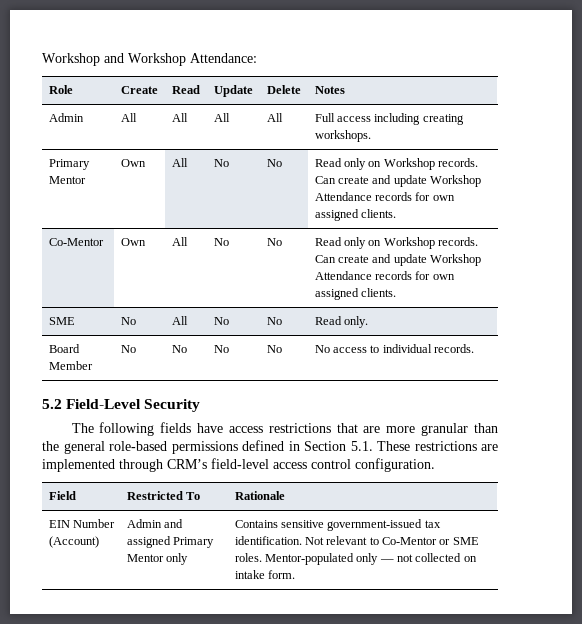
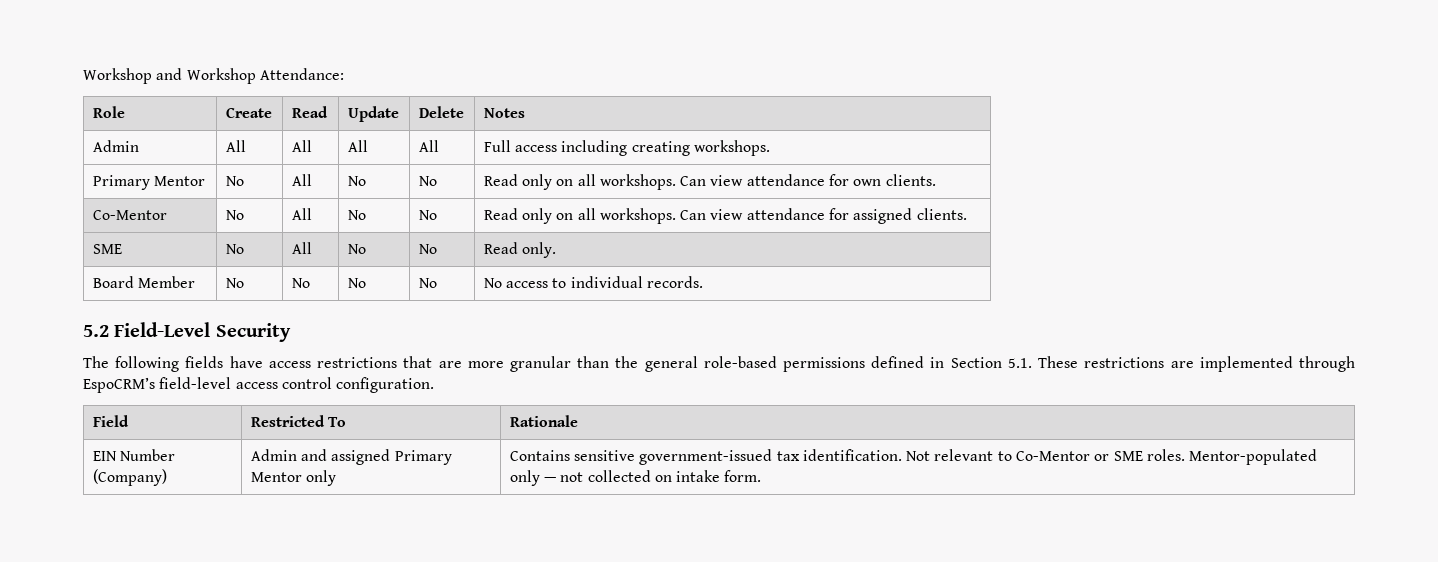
- Primary Mentor | Own | All | No | No | Read only on Workshop records. Can create and update Workshop Attendance records for own assigned clients.
+ Primary Mentor | No | All | No | No | Read only on all workshops. Can view attendance for own clients.
- Co-Mentor | Own | All | No | No | Read only on Workshop records. Can create and update Workshop Attendance records for own assigned clients.
+ Co-Mentor | No | All | No | No | Read only on all workshops. Can view attendance for assigned clients.
- The following fields have access restrictions that are more granular than the general role-based permissions defined in Section 5.1. These restrictions are implemented through CRM’s field-level access control configuration.
+ The following fields have access restrictions that are more granular than the general role-based permissions defined in Section 5.1. These restrictions are implemented through EspoCRM’s field-level access control configuration.
- EIN Number (Account) | Admin and assigned Primary Mentor only | Contains sensitive government-issued tax identification. Not relevant to Co-Mentor or SME roles. Mentor-populated only — not collected on intake form.
+ EIN Number (Company) | Admin and assigned Primary Mentor only | Contains sensitive government-issued tax identification. Not relevant to Co-Mentor or SME roles. Mentor-populated only — not collected on intake form.

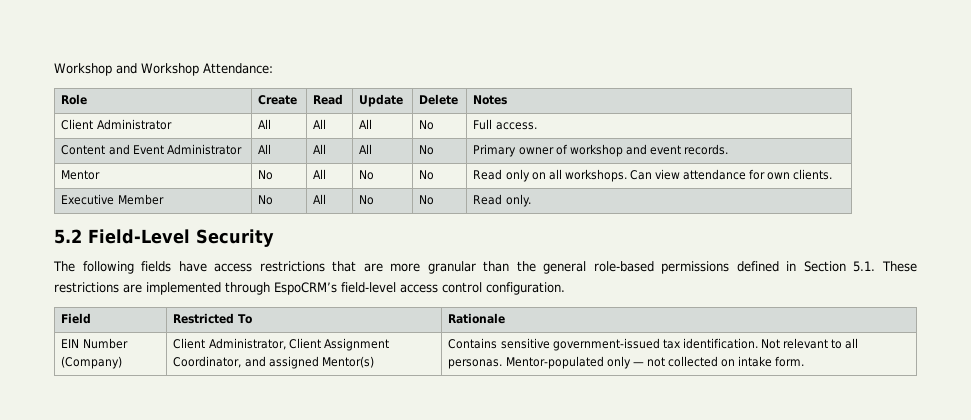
- Admin | All | All | All | All | Full access including creating workshops.
- Primary Mentor | No | All | No | No | Read only on all workshops. Can view attendance for own clients.
+ Client Administrator | All | All | All | No | Full access.
+ Content and Event Administrator | All | All | All | No | Primary owner of workshop and event records.
+ Mentor | No | All | No | No | Read only on all workshops. Can view attendance for own clients.
- Co-Mentor | No | All | No | No | Read only on all workshops. Can view attendance for assigned clients.
- SME | No | All | No | No | Read only.
+ Executive Member | No | All | No | No | Read only.
- Board Member | No | No | No | No | No access to individual records.
- EIN Number (Company) | Admin and assigned Primary Mentor only | Contains sensitive government-issued tax identification. Not relevant to Co-Mentor or SME roles. Mentor-populated only — not collected on intake form.
+ EIN Number (Company) | Client Administrator, Client Assignment Coordinator, and assigned Mentor(s) | Contains sensitive government-issued tax identification. Not relevant to all personas. Mentor-populated only — not collected on intake form.

